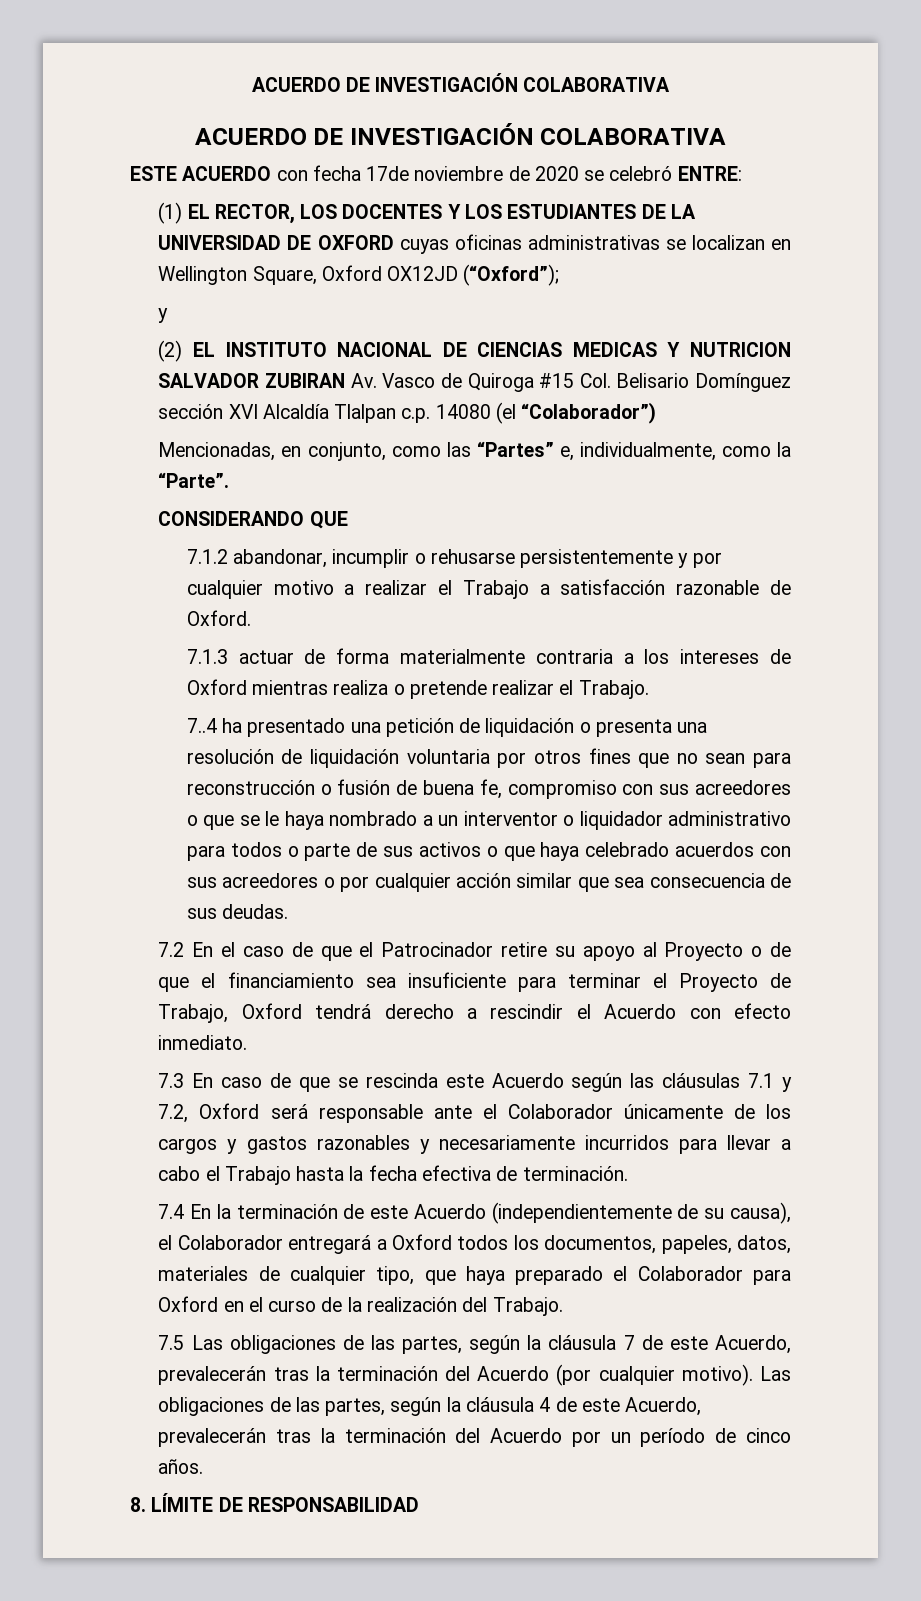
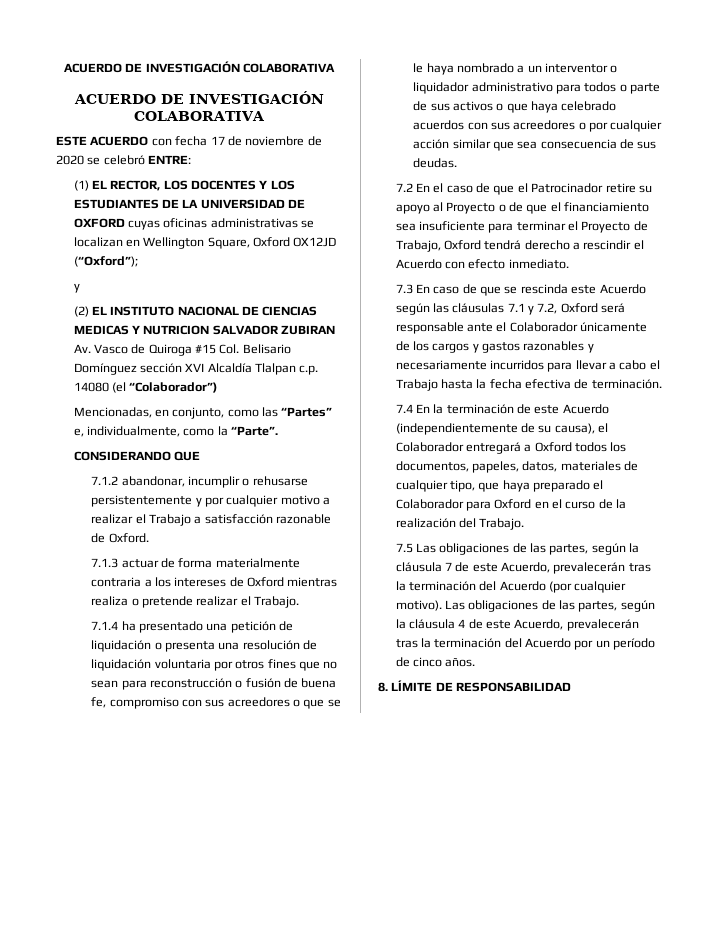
- ESTE ACUERDO con fecha 17de noviembre de 2020 se celebró ENTRE:
+ ESTE ACUERDO con fecha 17 de noviembre de 2020 se celebró ENTRE:
- 7..4 ha presentado una petición de liquidación o presenta una resolución de liquidación voluntaria por otros fines que no sean para reconstrucción o fusión de buena fe, compromiso con sus acreedores o que se le haya nombrado a un interventor o liquidador administrativo para todos o parte de sus activos o que haya celebrado acuerdos con sus acreedores o por cualquier acción similar que sea consecuencia de sus deudas.
+ 7.1.4 ha presentado una petición de liquidación o presenta una resolución de liquidación voluntaria por otros fines que no sean para reconstrucción o fusión de buena fe, compromiso con sus acreedores o que se le haya nombrado a un interventor o liquidador administrativo para todos o parte de sus activos o que haya celebrado acuerdos con sus acreedores o por cualquier acción similar que sea consecuencia de sus deudas.

